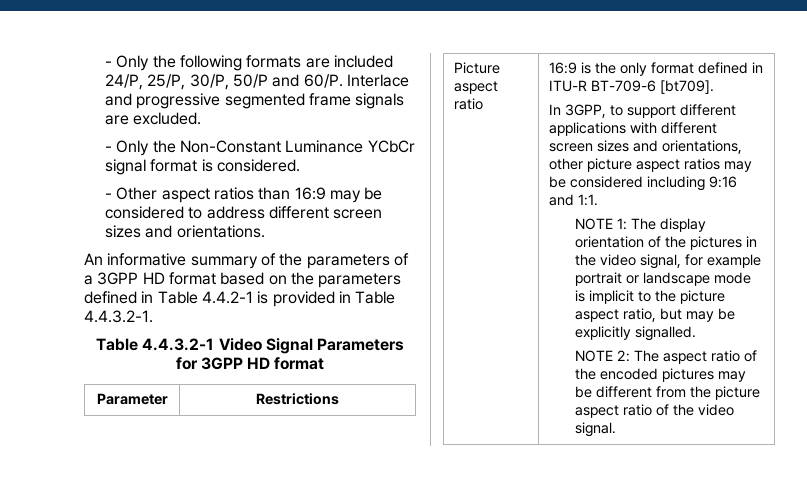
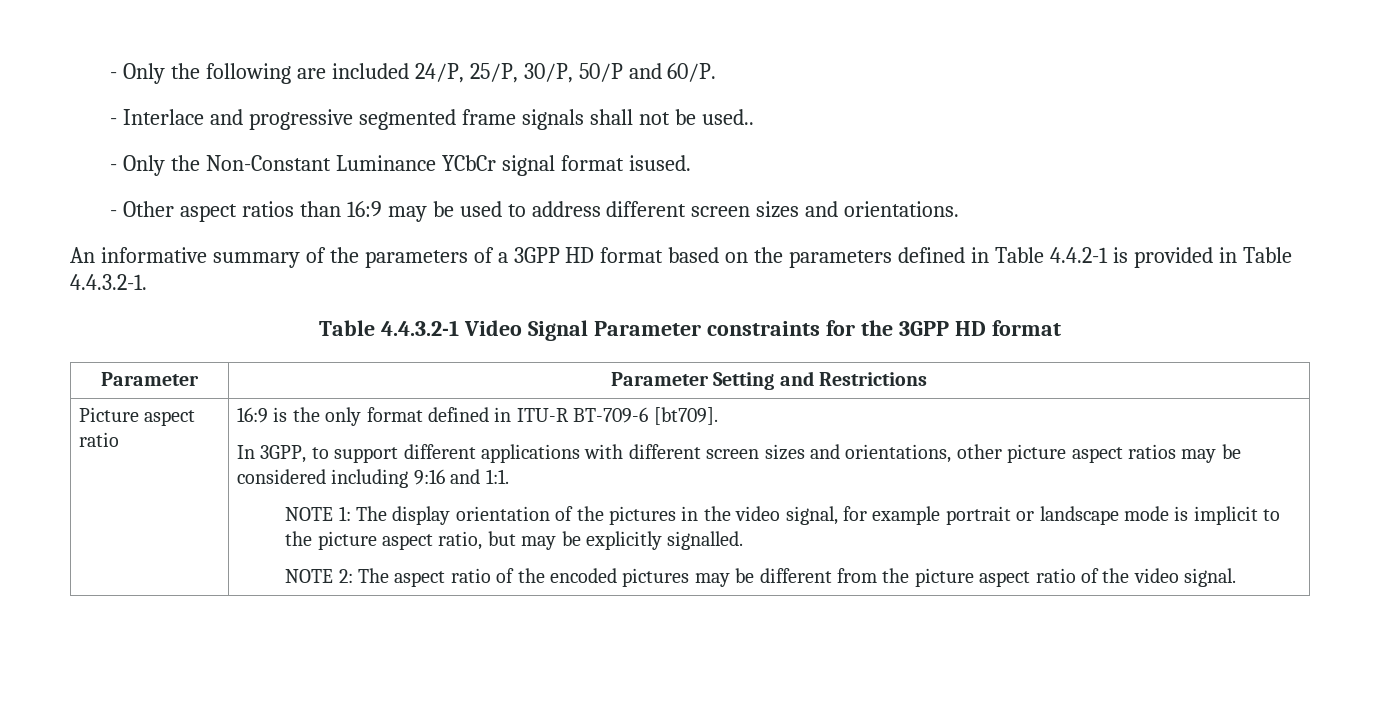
- - Only the following formats are included 24/P, 25/P, 30/P, 50/P and 60/P. Interlace and progressive segmented frame signals are excluded.
+ - Only the following are included 24/P, 25/P, 30/P, 50/P and 60/P.
+ - Interlace and progressive segmented frame signals shall not be used..
- - Only the Non-Constant Luminance YCbCr signal format is considered.
+ - Only the Non-Constant Luminance YCbCr signal format isused.
- - Other aspect ratios than 16:9 may be considered to address different screen sizes and orientations.
+ - Other aspect ratios than 16:9 may be used to address different screen sizes and orientations.
- Table 4.4.3.2-1 Video Signal Parameters for 3GPP HD format
+ Table 4.4.3.2-1 Video Signal Parameter constraints for the 3GPP HD format
- Parameter | Restrictions
+ Parameter | Parameter Setting and Restrictions

